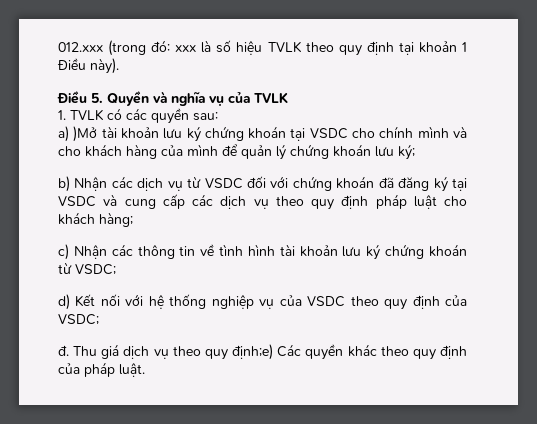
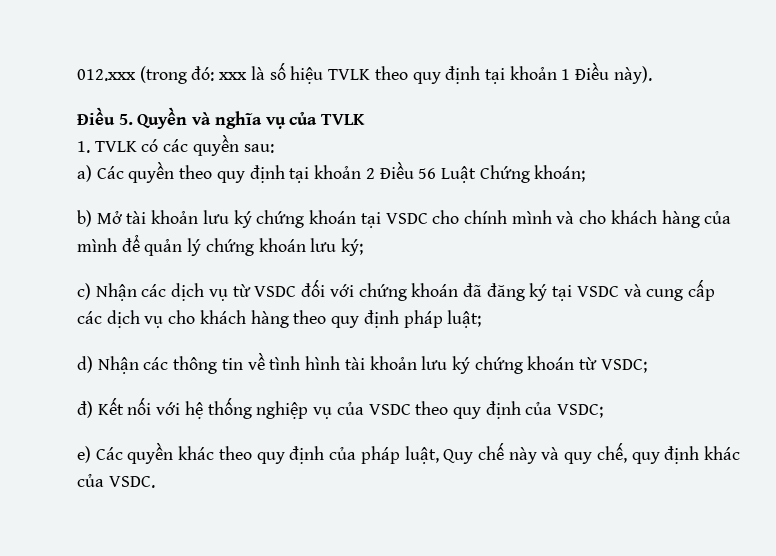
- a) )Mở tài khoản lưu ký chứng khoán tại VSDC cho chính mình và cho khách hàng của mình để quản lý chứng khoán lưu ký;
+ a) Các quyền theo quy định tại khoản 2 Điều 56 Luật Chứng khoán;
+ b) Mở tài khoản lưu ký chứng khoán tại VSDC cho chính mình và cho khách hàng của mình để quản lý chứng khoán lưu ký;
- b) Nhận các dịch vụ từ VSDC đối với chứng khoán đã đăng ký tại VSDC và cung cấp các dịch vụ theo quy định pháp luật cho khách hàng;
- c) Nhận các thông tin về tình hình tài khoản lưu ký chứng khoán từ VSDC;
+ c) Nhận các dịch vụ từ VSDC đối với chứng khoán đã đăng ký tại VSDC và cung cấp các dịch vụ cho khách hàng theo quy định pháp luật;
+ d) Nhận các thông tin về tình hình tài khoản lưu ký chứng khoán từ VSDC;
- d) Kết nối với hệ thống nghiệp vụ của VSDC theo quy định của VSDC;
+ đ) Kết nối với hệ thống nghiệp vụ của VSDC theo quy định của VSDC;
- đ. Thu giá dịch vụ theo quy định;e) Các quyền khác theo quy định của pháp luật.
+ e) Các quyền khác theo quy định của pháp luật, Quy chế này và quy chế, quy định khác của VSDC.

